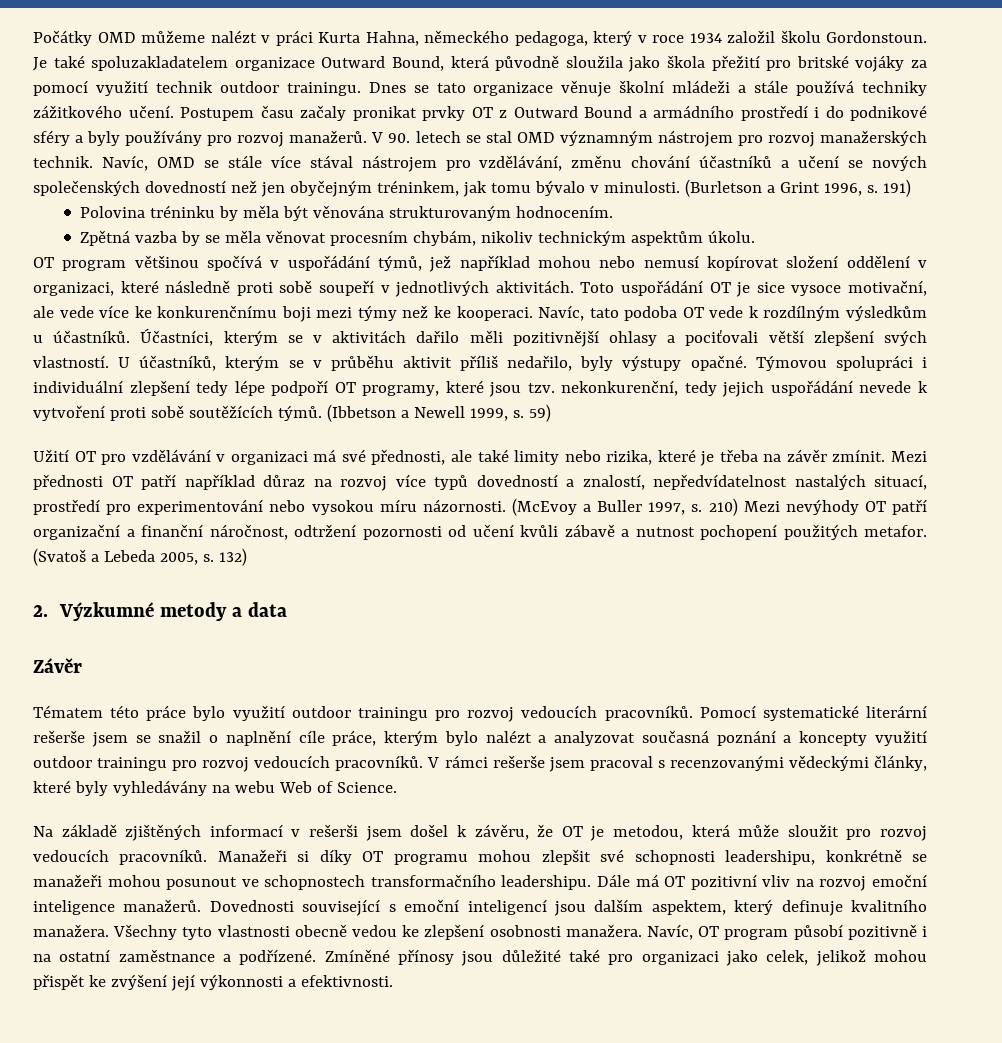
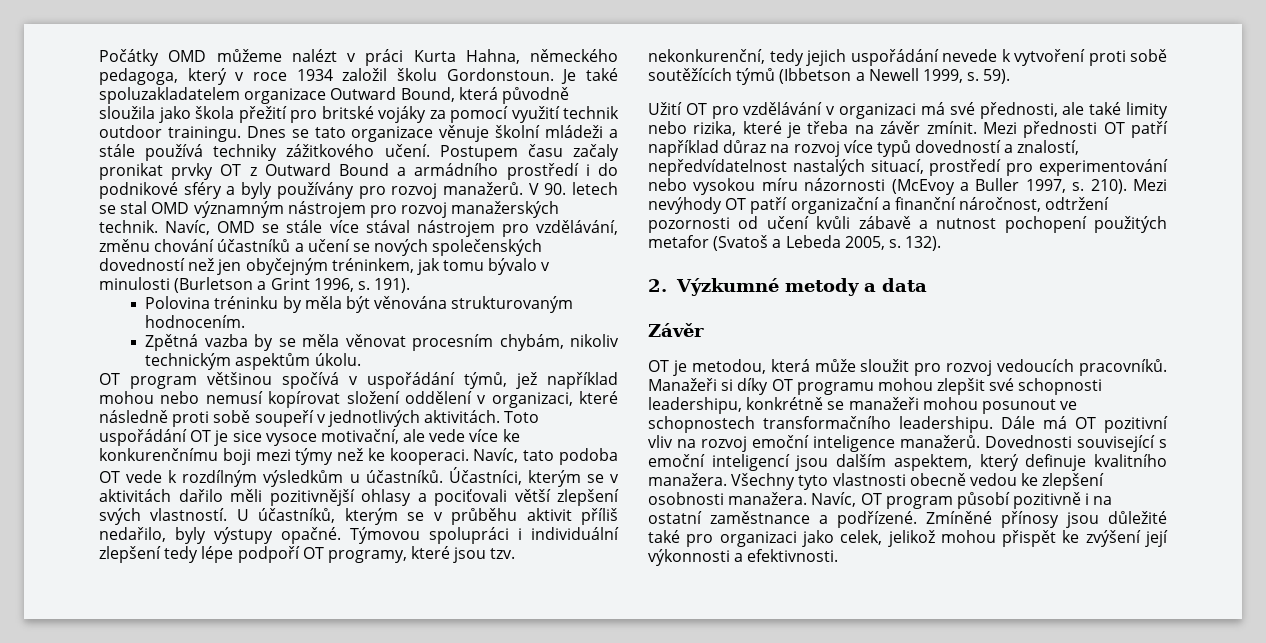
- Navíc, OMD se stále více stával nástrojem pro vzdělávání, změnu chování účastníků a učení se nových společenských dovedností než jen obyčejným tréninkem, jak tomu bývalo v minulosti. (Burletson a Grint 1996, s.
+ Navíc, OMD se stále více stával nástrojem pro vzdělávání, změnu chování účastníků a učení se nových společenských dovedností než jen obyčejným tréninkem, jak tomu bývalo v minulosti (Burletson a Grint 1996, s.
- 191)
+ 191).
- Týmovou spolupráci i individuální zlepšení tedy lépe podpoří OT programy, které jsou tzv. nekonkurenční, tedy jejich uspořádání nevede k vytvoření proti sobě soutěžících týmů. (Ibbetson a Newell 1999, s.
+ Týmovou spolupráci i individuální zlepšení tedy lépe podpoří OT programy, které jsou tzv. nekonkurenční, tedy jejich uspořádání nevede k vytvoření proti sobě soutěžících týmů (Ibbetson a Newell 1999, s.
- 59)
+ 59).
- Mezi přednosti OT patří například důraz na rozvoj více typů dovedností a znalostí, nepředvídatelnost nastalých situací, prostředí pro experimentování nebo vysokou míru názornosti. (McEvoy a Buller 1997, s.
+ Mezi přednosti OT patří například důraz na rozvoj více typů dovedností a znalostí, nepředvídatelnost nastalých situací, prostředí pro experimentování nebo vysokou míru názornosti (McEvoy a Buller 1997, s.
- 210) Mezi nevýhody OT patří organizační a finanční náročnost, odtržení pozornosti od učení kvůli zábavě a nutnost pochopení použitých metafor. (Svatoš a Lebeda 2005, s.
+ 210). Mezi nevýhody OT patří organizační a finanční náročnost, odtržení pozornosti od učení kvůli zábavě a nutnost pochopení použitých metafor (Svatoš a Lebeda 2005, s.
- 132)
+ 132).
- Tématem této práce bylo využití outdoor trainingu pro rozvoj vedoucích pracovníků. Pomocí systematické literární rešerše jsem se snažil o naplnění cíle práce, kterým bylo nalézt a analyzovat současná poznání a koncepty využití outdoor trainingu pro rozvoj vedoucích pracovníků. V rámci rešerše jsem pracoval s recenzovanými vědeckými články, které byly vyhledávány na webu Web of Science.
- Na základě zjištěných informací v rešerši jsem došel k závěru, že OT je metodou, která může sloužit pro rozvoj vedoucích pracovníků.
+ OT je metodou, která může sloužit pro rozvoj vedoucích pracovníků.

